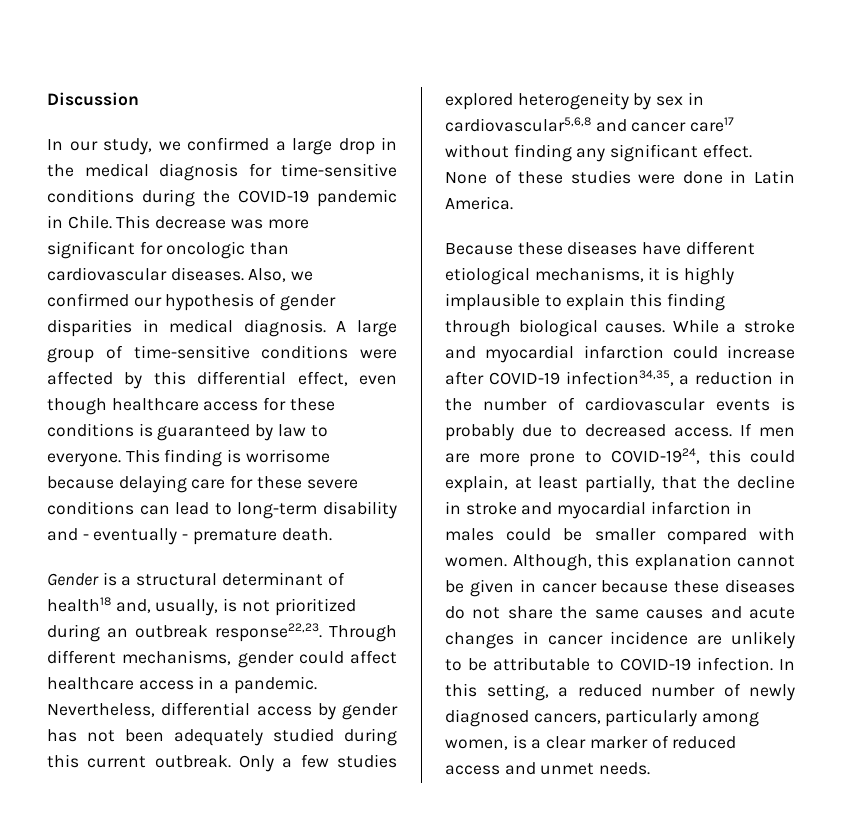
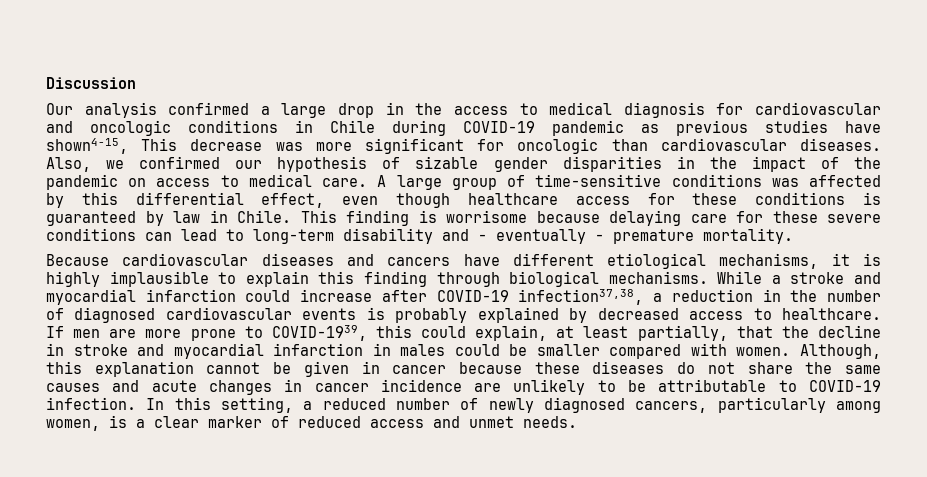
- In our study, we confirmed a large drop in the medical diagnosis for time-sensitive conditions during the COVID-19 pandemic in Chile. This decrease was more significant for oncologic than cardiovascular diseases.
+ Our analysis confirmed a large drop in the access to medical diagnosis for cardiovascular and oncologic conditions in Chile during COVID-19 pandemic as previous studies have shown4-15, This decrease was more significant for oncologic than cardiovascular diseases.
- Also, we confirmed our hypothesis of gender disparities in medical diagnosis.
+ Also, we confirmed our hypothesis of sizable gender disparities in the impact of the pandemic on access to medical care.
- A large group of time-sensitive conditions were affected by this differential effect, even though healthcare access for these conditions is guaranteed by law to everyone.
+ A large group of time-sensitive conditions was affected by this differential effect, even though healthcare access for these conditions is guaranteed by law in Chile.
- This finding is worrisome because delaying care for these severe conditions can lead to long-term disability and - eventually - premature death.
- Gender is a structural determinant of health18 and, usually, is not prioritized during an outbreak response22,23. Through different mechanisms, gender could affect healthcare access in a pandemic. Nevertheless, differential access by gender has not been adequately studied during this current outbreak. Only a few studies explored heterogeneity by sex in cardiovascular5,6,8 and cancer care17 without finding any significant effect. None of these studies were done in Latin America.
- Because these diseases have different etiological mechanisms, it is highly implausible to explain this finding through biological causes.
+ This finding is worrisome because delaying care for these severe conditions can lead to long-term disability and - eventually - premature mortality.
+ Because cardiovascular diseases and cancers have different etiological mechanisms, it is highly implausible to explain this finding through biological mechanisms.
- While a stroke and myocardial infarction could increase after COVID-19 infection34,35, a reduction in the number of cardiovascular events is probably due to decreased access.
+ While a stroke and myocardial infarction could increase after COVID-19 infection37,38, a reduction in the number of diagnosed cardiovascular events is probably explained by decreased access to healthcare.
- If men are more prone to COVID-1924, this could explain, at least partially, that the decline in stroke and myocardial infarction in males could be smaller compared with women.
+ If men are more prone to COVID-1939, this could explain, at least partially, that the decline in stroke and myocardial infarction in males could be smaller compared with women.

